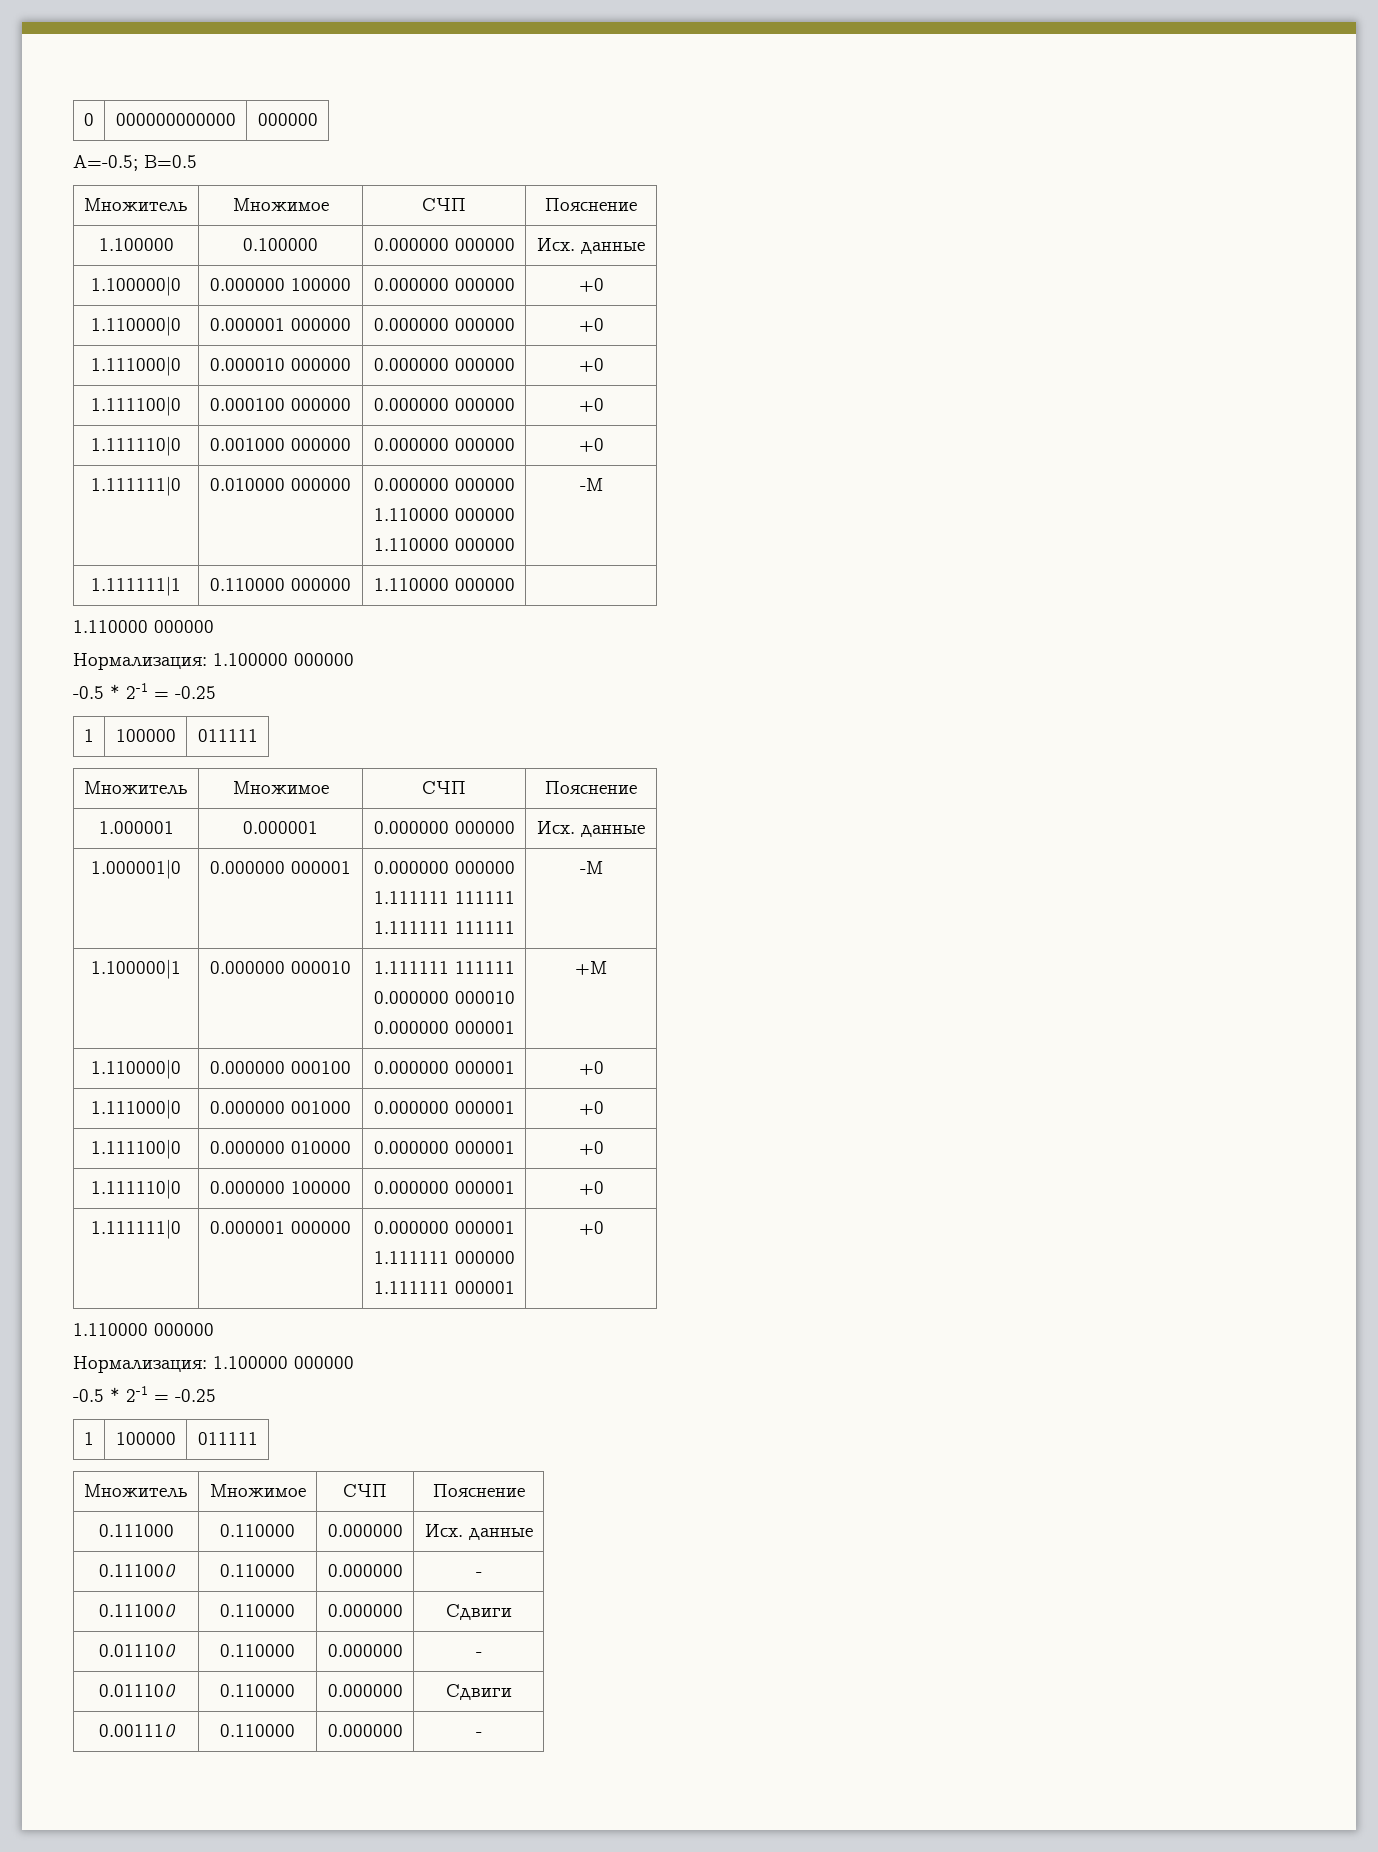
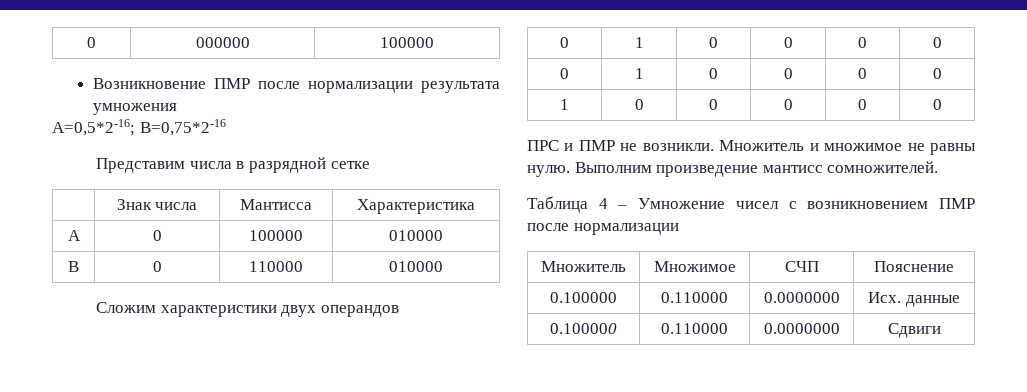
- 0 | 000000000000 | 000000
- A=-0.5; B=0.5
+ 0 | 000000 | 100000
+ Возникновение ПМР после нормализации результата умножения
+ A=0,5*2-16; B=0,75*2-16
+ Представим числа в разрядной сетке
+ | Знак числа | Мантисса | Характеристика
+ A | 0 | 100000 | 010000
+ B | 0 | 110000 | 010000
+ Сложим характеристики двух операндов
+ 0 | 1 | 0 | 0 | 0 | 0
+ 0 | 1 | 0 | 0 | 0 | 0
+ 1 | 0 | 0 | 0 | 0 | 0
+ ПРС и ПМР не возникли. Множитель и множимое не равны нулю. Выполним произведение мантисс сомножителей.
+ Таблица 4 – Умножение чисел с возникновением ПМР после нормализации
  Множитель | Множимое | СЧП | Пояснение
- 1.100000 | 0.100000 | 0.000000 000000 | Исх. данные
- 1.100000|0 | 0.000000 100000 | 0.000000 000000 | +0
- 1.110000|0 | 0.000001 000000 | 0.000000 000000 | +0
- 1.111000|0 | 0.000010 000000 | 0.000000 000000 | +0
- 1.111100|0 | 0.000100 000000 | 0.000000 000000 | +0
- 1.111110|0 | 0.001000 000000 | 0.000000 000000 | +0
- 1.111111|0 | 0.010000 000000 | 0.000000 000000
- 1.110000 000000
- 1.110000 000000 | -M
- 1.111111|1 | 0.110000 000000 | 1.110000 000000 |
- 1.110000 000000
- Нормализация: 1.100000 000000
- -0.5 * 2-1 = -0.25
- 1 | 100000 | 011111
- Множитель | Множимое | СЧП | Пояснение
- 1.000001 | 0.000001 | 0.000000 000000 | Исх. данные
- 1.000001|0 | 0.000000 000001 | 0.000000 000000
- 1.111111 111111
- 1.111111 111111 | -М
- 1.100000|1 | 0.000000 000010 | 1.111111 111111
- 0.000000 000010
- 0.000000 000001 | +М
- 1.110000|0 | 0.000000 000100 | 0.000000 000001 | +0
- 1.111000|0 | 0.000000 001000 | 0.000000 000001 | +0
- 1.111100|0 | 0.000000 010000 | 0.000000 000001 | +0
- 1.111110|0 | 0.000000 100000 | 0.000000 000001 | +0
- 1.111111|0 | 0.000001 000000 | 0.000000 000001
- 1.111111 000000
- 1.111111 000001 | +0
- 1.110000 000000
- Нормализация: 1.100000 000000
- -0.5 * 2-1 = -0.25
- 1 | 100000 | 011111
- Множитель | Множимое | СЧП | Пояснение
- 0.111000 | 0.110000 | 0.000000 | Исх. данные
- 0.111000 | 0.110000 | 0.000000 | -
- 0.111000 | 0.110000 | 0.000000 | Сдвиги
- 0.011100 | 0.110000 | 0.000000 | -
- 0.011100 | 0.110000 | 0.000000 | Сдвиги
- 0.001110 | 0.110000 | 0.000000 | -
+ 0.100000 | 0.110000 | 0.0000000 | Исх. данные
+ 0.100000 | 0.110000 | 0.0000000 | Сдвиги

